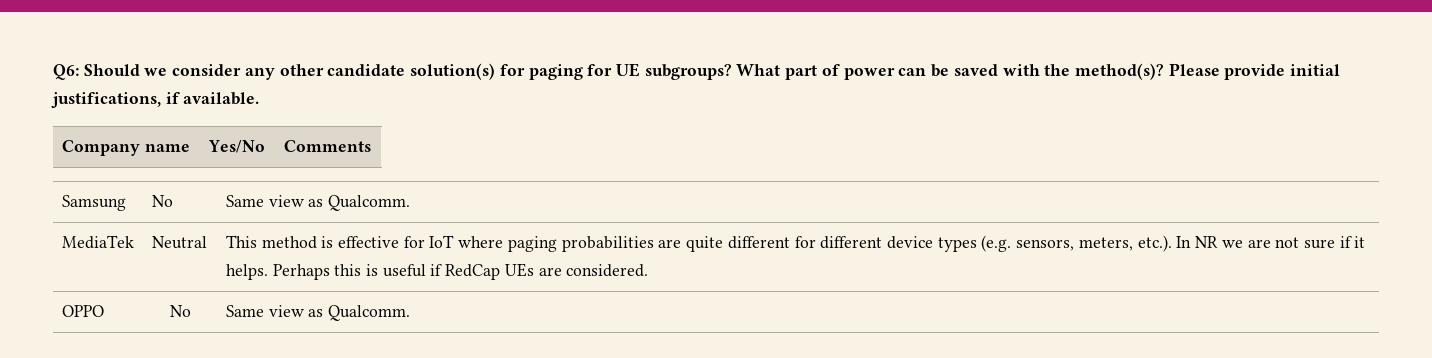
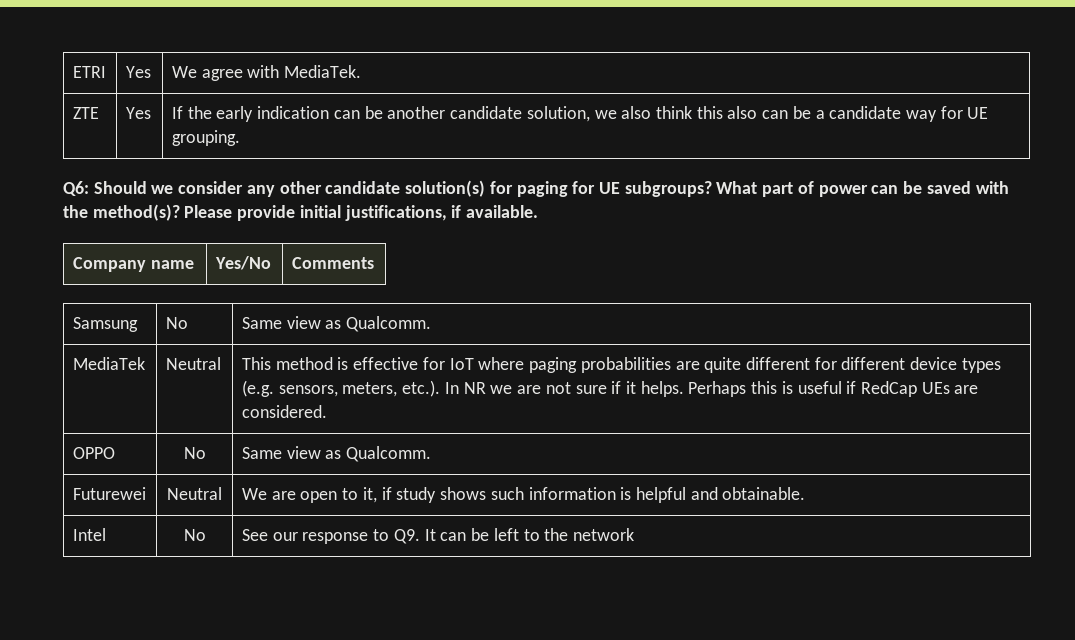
+ ETRI | Yes | We agree with MediaTek.
+ ZTE | Yes | If the early indication can be another candidate solution, we also think this also can be a candidate way for UE grouping.
+ Futurewei | Neutral | We are open to it, if study shows such information is helpful and obtainable.
+ Intel | No | See our response to Q9. It can be left to the network

